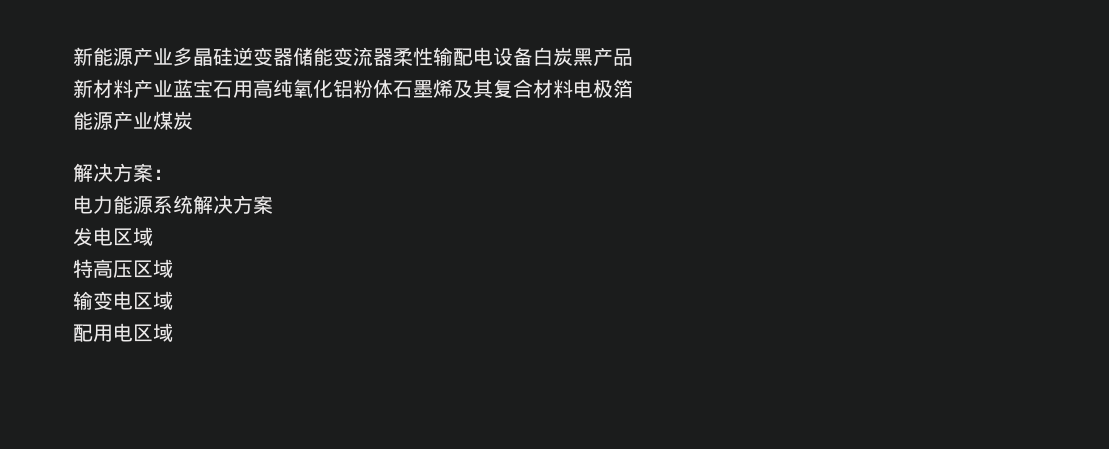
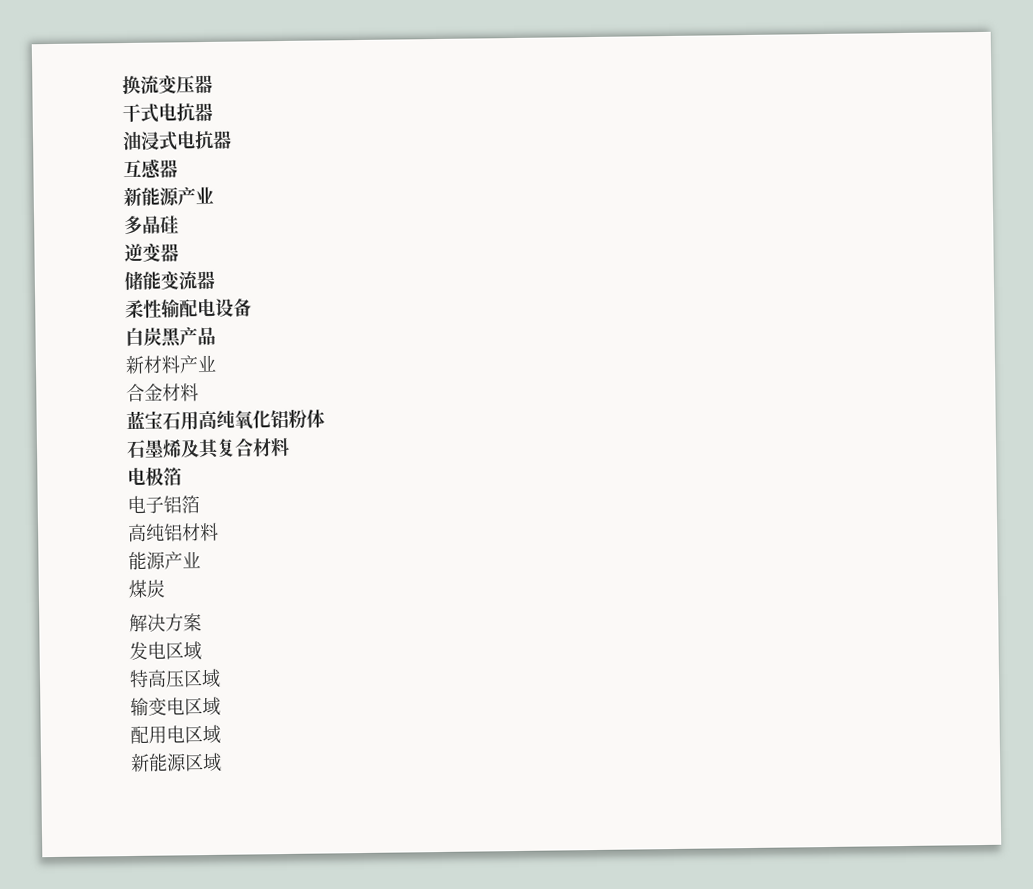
+ 换流变压器
+ 干式电抗器
+ 油浸式电抗器
+ 互感器
- 新能源产业多晶硅逆变器储能变流器柔性输配电设备白炭黑产品
+ 新能源产业
+ 多晶硅
+ 逆变器
+ 储能变流器
+ 柔性输配电设备
+ 白炭黑产品
- 新材料产业蓝宝石用高纯氧化铝粉体石墨烯及其复合材料电极箔
+ 新材料产业
+ 合金材料
+ 蓝宝石用高纯氧化铝粉体
+ 石墨烯及其复合材料
+ 电极箔
- 能源产业煤炭
+ 电子铝箔
+ 高纯铝材料
+ 能源产业
+ 煤炭
- 解决方案：
- 电力能源系统解决方案
+ 解决方案
+ 新能源区域

